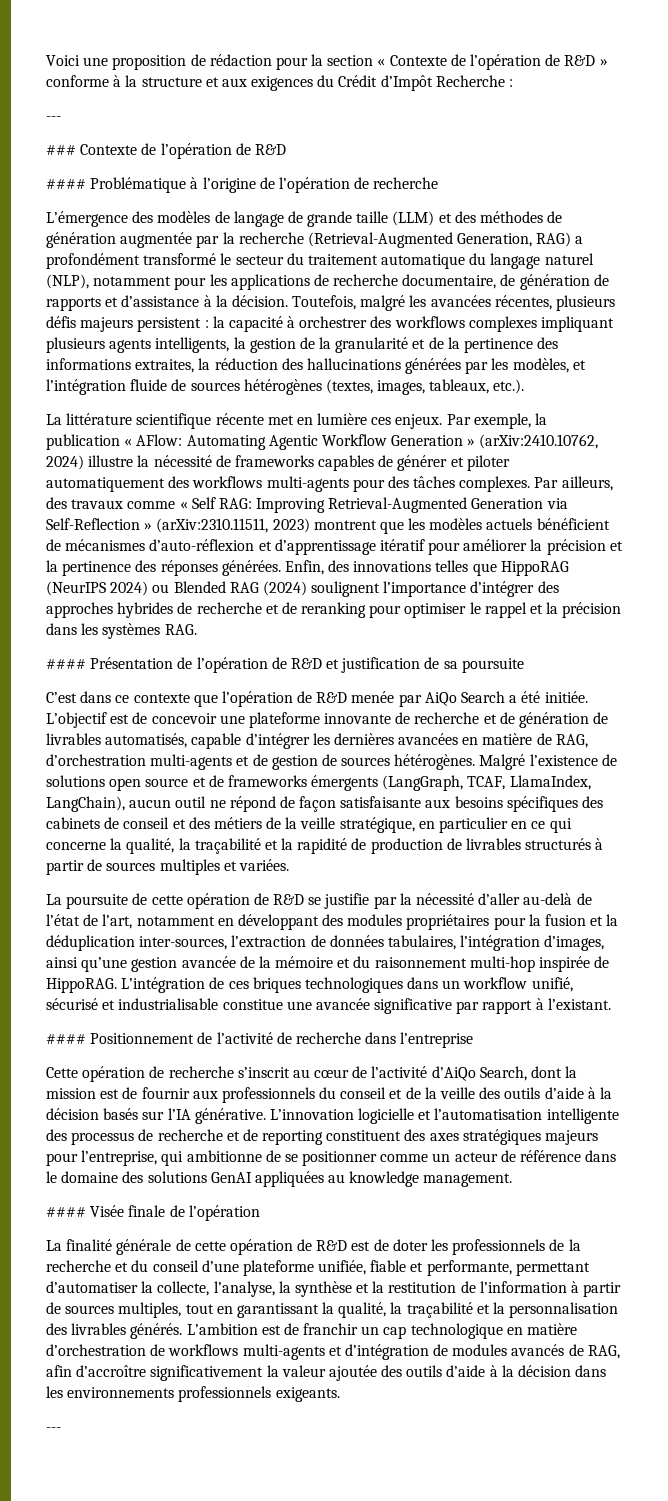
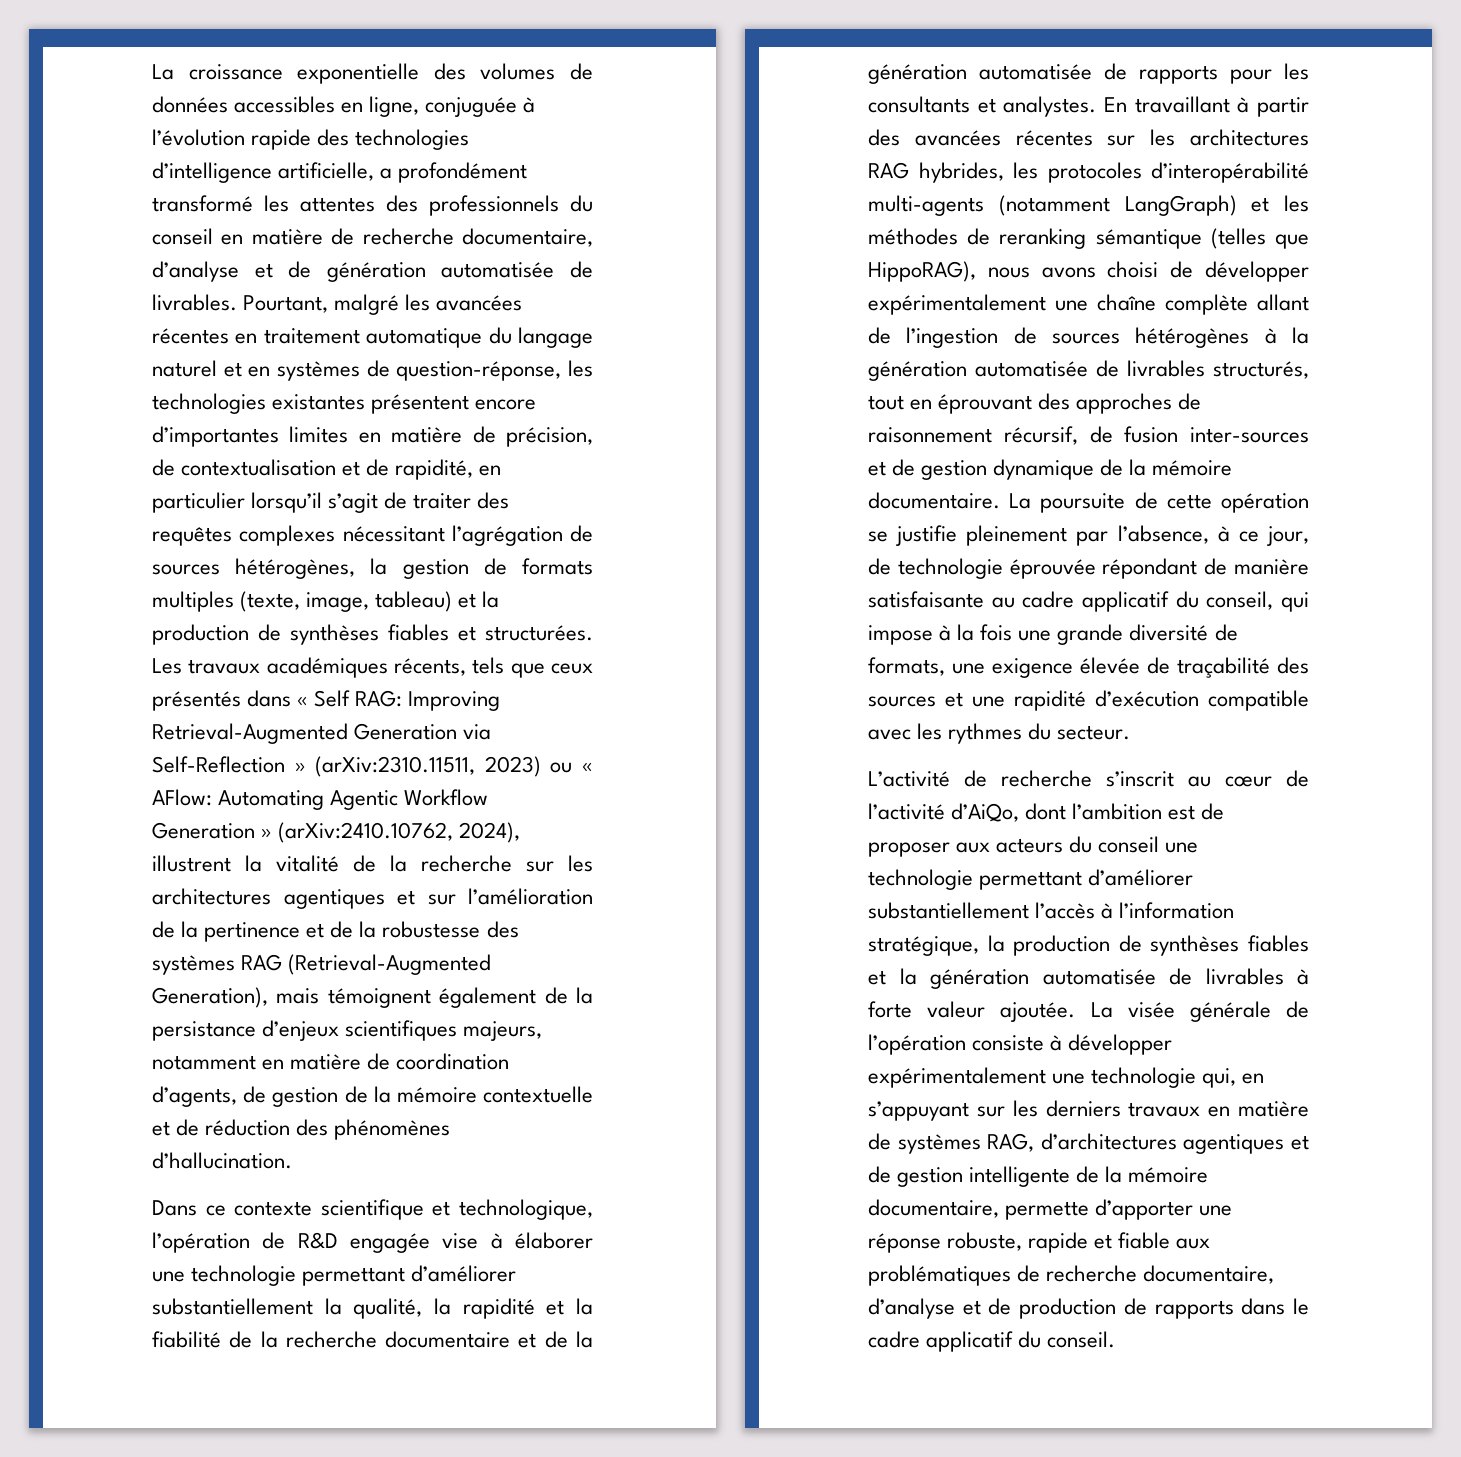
- Voici une proposition de rédaction pour la section « Contexte de l’opération de R&D » conforme à la structure et aux exigences du Crédit d’Impôt Recherche :
- ---
- ### Contexte de l’opération de R&D
- #### Problématique à l’origine de l’opération de recherche
- L’émergence des modèles de langage de grande taille (LLM) et des méthodes de génération augmentée par la recherche (Retrieval-Augmented Generation, RAG) a profondément transformé le secteur du traitement automatique du langage naturel (NLP), notamment pour les applications de recherche documentaire, de génération de rapports et d’assistance à la décision. Toutefois, malgré les avancées récentes, plusieurs défis majeurs persistent : la capacité à orchestrer des workflows complexes impliquant plusieurs agents intelligents, la gestion de la granularité et de la pertinence des informations extraites, la réduction des hallucinations générées par les modèles, et l’intégration fluide de sources hétérogènes (textes, images, tableaux, etc.).
- La littérature scientifique récente met en lumière ces enjeux. Par exemple, la publication « AFlow: Automating Agentic Workflow Generation » (arXiv:2410.10762, 2024) illustre la nécessité de frameworks capables de générer et piloter automatiquement des workflows multi-agents pour des tâches complexes. Par ailleurs, des travaux comme « Self RAG: Improving Retrieval-Augmented Generation via Self-Reflection » (arXiv:2310.11511, 2023) montrent que les modèles actuels bénéficient de mécanismes d’auto-réflexion et d’apprentissage itératif pour améliorer la précision et la pertinence des réponses générées. Enfin, des innovations telles que HippoRAG (NeurIPS 2024) ou Blended RAG (2024) soulignent l’importance d’intégrer des approches hybrides de recherche et de reranking pour optimiser le rappel et la précision dans les systèmes RAG.
- #### Présentation de l’opération de R&D et justification de sa poursuite
- C’est dans ce contexte que l’opération de R&D menée par AiQo Search a été initiée. L’objectif est de concevoir une plateforme innovante de recherche et de génération de livrables automatisés, capable d’intégrer les dernières avancées en matière de RAG, d’orchestration multi-agents et de gestion de sources hétérogènes. Malgré l’existence de solutions open source et de frameworks émergents (LangGraph, TCAF, LlamaIndex, LangChain), aucun outil ne répond de façon satisfaisante aux besoins spécifiques des cabinets de conseil et des métiers de la veille stratégique, en particulier en ce qui concerne la qualité, la traçabilité et la rapidité de production de livrables structurés à partir de sources multiples et variées.
- La poursuite de cette opération de R&D se justifie par la nécessité d’aller au-delà de l’état de l’art, notamment en développant des modules propriétaires pour la fusion et la déduplication inter-sources, l’extraction de données tabulaires, l’intégration d’images, ainsi qu’une gestion avancée de la mémoire et du raisonnement multi-hop inspirée de HippoRAG. L’intégration de ces briques technologiques dans un workflow unifié, sécurisé et industrialisable constitue une avancée significative par rapport à l’existant.
- #### Positionnement de l’activité de recherche dans l’entreprise
- Cette opération de recherche s’inscrit au cœur de l’activité d’AiQo Search, dont la mission est de fournir aux professionnels du conseil et de la veille des outils d’aide à la décision basés sur l’IA générative. L’innovation logicielle et l’automatisation intelligente des processus de recherche et de reporting constituent des axes stratégiques majeurs pour l’entreprise, qui ambitionne de se positionner comme un acteur de référence dans le domaine des solutions GenAI appliquées au knowledge management.
- #### Visée finale de l’opération
- La finalité générale de cette opération de R&D est de doter les professionnels de la recherche et du conseil d’une plateforme unifiée, fiable et performante, permettant d’automatiser la collecte, l’analyse, la synthèse et la restitution de l’information à partir de sources multiples, tout en garantissant la qualité, la traçabilité et la personnalisation des livrables générés. L’ambition est de franchir un cap technologique en matière d’orchestration de workflows multi-agents et d’intégration de modules avancés de RAG, afin d’accroître significativement la valeur ajoutée des outils d’aide à la décision dans les environnements professionnels exigeants.
- ---
+ La croissance exponentielle des volumes de données accessibles en ligne, conjuguée à l’évolution rapide des technologies d’intelligence artificielle, a profondément transformé les attentes des professionnels du conseil en matière de recherche documentaire, d’analyse et de génération automatisée de livrables. Pourtant, malgré les avancées récentes en traitement automatique du langage naturel et en systèmes de question-réponse, les technologies existantes présentent encore d’importantes limites en matière de précision, de contextualisation et de rapidité, en particulier lorsqu’il s’agit de traiter des requêtes complexes nécessitant l’agrégation de sources hétérogènes, la gestion de formats multiples (texte, image, tableau) et la production de synthèses fiables et structurées. Les travaux académiques récents, tels que ceux présentés dans « Self RAG: Improving Retrieval-Augmented Generation via Self-Reflection » (arXiv:2310.11511, 2023) ou « AFlow: Automating Agentic Workflow Generation » (arXiv:2410.10762, 2024), illustrent la vitalité de la recherche sur les architectures agentiques et sur l’amélioration de la pertinence et de la robustesse des systèmes RAG (Retrieval-Augmented Generation), mais témoignent également de la persistance d’enjeux scientifiques majeurs, notamment en matière de coordination d’agents, de gestion de la mémoire contextuelle et de réduction des phénomènes d’hallucination.
+ Dans ce contexte scientifique et technologique, l’opération de R&D engagée vise à élaborer une technologie permettant d’améliorer substantiellement la qualité, la rapidité et la fiabilité de la recherche documentaire et de la génération automatisée de rapports pour les consultants et analystes. En travaillant à partir des avancées récentes sur les architectures RAG hybrides, les protocoles d’interopérabilité multi-agents (notamment LangGraph) et les méthodes de reranking sémantique (telles que HippoRAG), nous avons choisi de développer expérimentalement une chaîne complète allant de l’ingestion de sources hétérogènes à la génération automatisée de livrables structurés, tout en éprouvant des approches de raisonnement récursif, de fusion inter-sources et de gestion dynamique de la mémoire documentaire. La poursuite de cette opération se justifie pleinement par l’absence, à ce jour, de technologie éprouvée répondant de manière satisfaisante au cadre applicatif du conseil, qui impose à la fois une grande diversité de formats, une exigence élevée de traçabilité des sources et une rapidité d’exécution compatible avec les rythmes du secteur.
+ L’activité de recherche s’inscrit au cœur de l’activité d’AiQo, dont l’ambition est de proposer aux acteurs du conseil une technologie permettant d’améliorer substantiellement l’accès à l’information stratégique, la production de synthèses fiables et la génération automatisée de livrables à forte valeur ajoutée. La visée générale de l’opération consiste à développer expérimentalement une technologie qui, en s’appuyant sur les derniers travaux en matière de systèmes RAG, d’architectures agentiques et de gestion intelligente de la mémoire documentaire, permette d’apporter une réponse robuste, rapide et fiable aux problématiques de recherche documentaire, d’analyse et de production de rapports dans le cadre applicatif du conseil.

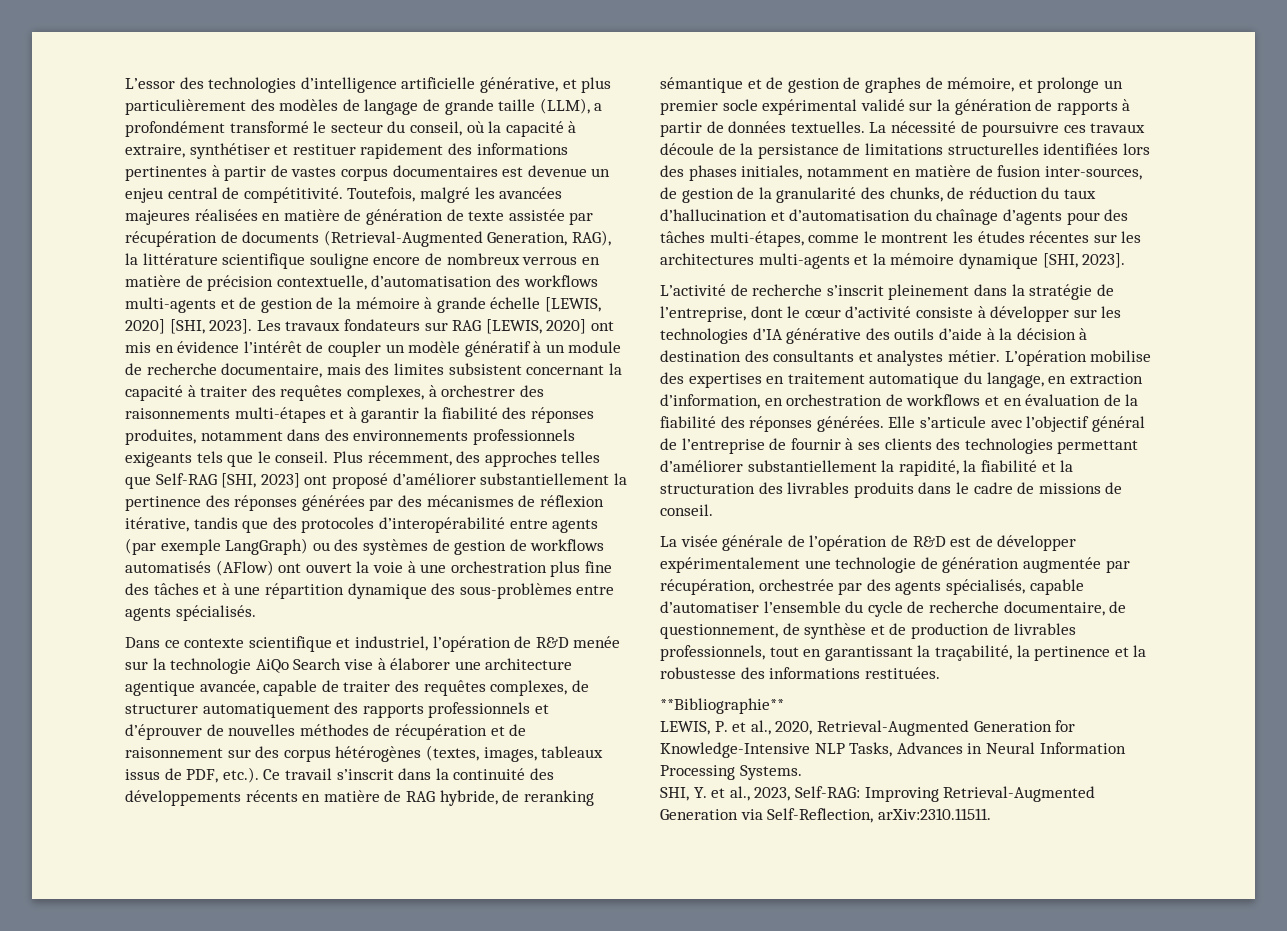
- La croissance exponentielle des volumes de données accessibles en ligne, conjuguée à l’évolution rapide des technologies d’intelligence artificielle, a profondément transformé les attentes des professionnels du conseil en matière de recherche documentaire, d’analyse et de génération automatisée de livrables. Pourtant, malgré les avancées récentes en traitement automatique du langage naturel et en systèmes de question-réponse, les technologies existantes présentent encore d’importantes limites en matière de précision, de contextualisation et de rapidité, en particulier lorsqu’il s’agit de traiter des requêtes complexes nécessitant l’agrégation de sources hétérogènes, la gestion de formats multiples (texte, image, tableau) et la production de synthèses fiables et structurées. Les travaux académiques récents, tels que ceux présentés dans « Self RAG: Improving Retrieval-Augmented Generation via Self-Reflection » (arXiv:2310.11511, 2023) ou « AFlow: Automating Agentic Workflow Generation » (arXiv:2410.10762, 2024), illustrent la vitalité de la recherche sur les architectures agentiques et sur l’amélioration de la pertinence et de la robustesse des systèmes RAG (Retrieval-Augmented Generation), mais témoignent également de la persistance d’enjeux scientifiques majeurs, notamment en matière de coordination d’agents, de gestion de la mémoire contextuelle et de réduction des phénomènes d’hallucination.
+ L’essor des technologies d’intelligence artificielle générative, et plus particulièrement des modèles de langage de grande taille (LLM), a profondément transformé le secteur du conseil, où la capacité à extraire, synthétiser et restituer rapidement des informations pertinentes à partir de vastes corpus documentaires est devenue un enjeu central de compétitivité. Toutefois, malgré les avancées majeures réalisées en matière de génération de texte assistée par récupération de documents (Retrieval-Augmented Generation, RAG), la littérature scientifique souligne encore de nombreux verrous en matière de précision contextuelle, d’automatisation des workflows multi-agents et de gestion de la mémoire à grande échelle [LEWIS, 2020] [SHI, 2023]. Les travaux fondateurs sur RAG [LEWIS, 2020] ont mis en évidence l’intérêt de coupler un modèle génératif à un module de recherche documentaire, mais des limites subsistent concernant la capacité à traiter des requêtes complexes, à orchestrer des raisonnements multi-étapes et à garantir la fiabilité des réponses produites, notamment dans des environnements professionnels exigeants tels que le conseil. Plus récemment, des approches telles que Self-RAG [SHI, 2023] ont proposé d’améliorer substantiellement la pertinence des réponses générées par des mécanismes de réflexion itérative, tandis que des protocoles d’interopérabilité entre agents (par exemple LangGraph) ou des systèmes de gestion de workflows automatisés (AFlow) ont ouvert la voie à une orchestration plus fine des tâches et à une répartition dynamique des sous-problèmes entre agents spécialisés.
- Dans ce contexte scientifique et technologique, l’opération de R&D engagée vise à élaborer une technologie permettant d’améliorer substantiellement la qualité, la rapidité et la fiabilité de la recherche documentaire et de la génération automatisée de rapports pour les consultants et analystes. En travaillant à partir des avancées récentes sur les architectures RAG hybrides, les protocoles d’interopérabilité multi-agents (notamment LangGraph) et les méthodes de reranking sémantique (telles que HippoRAG), nous avons choisi de développer expérimentalement une chaîne complète allant de l’ingestion de sources hétérogènes à la génération automatisée de livrables structurés, tout en éprouvant des approches de raisonnement récursif, de fusion inter-sources et de gestion dynamique de la mémoire documentaire. La poursuite de cette opération se justifie pleinement par l’absence, à ce jour, de technologie éprouvée répondant de manière satisfaisante au cadre applicatif du conseil, qui impose à la fois une grande diversité de formats, une exigence élevée de traçabilité des sources et une rapidité d’exécution compatible avec les rythmes du secteur.
- L’activité de recherche s’inscrit au cœur de l’activité d’AiQo, dont l’ambition est de proposer aux acteurs du conseil une technologie permettant d’améliorer substantiellement l’accès à l’information stratégique, la production de synthèses fiables et la génération automatisée de livrables à forte valeur ajoutée. La visée générale de l’opération consiste à développer expérimentalement une technologie qui, en s’appuyant sur les derniers travaux en matière de systèmes RAG, d’architectures agentiques et de gestion intelligente de la mémoire documentaire, permette d’apporter une réponse robuste, rapide et fiable aux problématiques de recherche documentaire, d’analyse et de production de rapports dans le cadre applicatif du conseil.
+ Dans ce contexte scientifique et industriel, l’opération de R&D menée sur la technologie AiQo Search vise à élaborer une architecture agentique avancée, capable de traiter des requêtes complexes, de structurer automatiquement des rapports professionnels et d’éprouver de nouvelles méthodes de récupération et de raisonnement sur des corpus hétérogènes (textes, images, tableaux issus de PDF, etc.). Ce travail s’inscrit dans la continuité des développements récents en matière de RAG hybride, de reranking sémantique et de gestion de graphes de mémoire, et prolonge un premier socle expérimental validé sur la génération de rapports à partir de données textuelles. La nécessité de poursuivre ces travaux découle de la persistance de limitations structurelles identifiées lors des phases initiales, notamment en matière de fusion inter-sources, de gestion de la granularité des chunks, de réduction du taux d’hallucination et d’automatisation du chaînage d’agents pour des tâches multi-étapes, comme le montrent les études récentes sur les architectures multi-agents et la mémoire dynamique [SHI, 2023].
+ L’activité de recherche s’inscrit pleinement dans la stratégie de l’entreprise, dont le cœur d’activité consiste à développer sur les technologies d’IA générative des outils d’aide à la décision à destination des consultants et analystes métier. L’opération mobilise des expertises en traitement automatique du langage, en extraction d’information, en orchestration de workflows et en évaluation de la fiabilité des réponses générées. Elle s’articule avec l’objectif général de l’entreprise de fournir à ses clients des technologies permettant d’améliorer substantiellement la rapidité, la fiabilité et la structuration des livrables produits dans le cadre de missions de conseil.
+ La visée générale de l’opération de R&D est de développer expérimentalement une technologie de génération augmentée par récupération, orchestrée par des agents spécialisés, capable d’automatiser l’ensemble du cycle de recherche documentaire, de questionnement, de synthèse et de production de livrables professionnels, tout en garantissant la traçabilité, la pertinence et la robustesse des informations restituées.
+ **Bibliographie**
+ LEWIS, P. et al., 2020, Retrieval-Augmented Generation for Knowledge-Intensive NLP Tasks, Advances in Neural Information Processing Systems.
+ SHI, Y. et al., 2023, Self-RAG: Improving Retrieval-Augmented Generation via Self-Reflection, arXiv:2310.11511.

